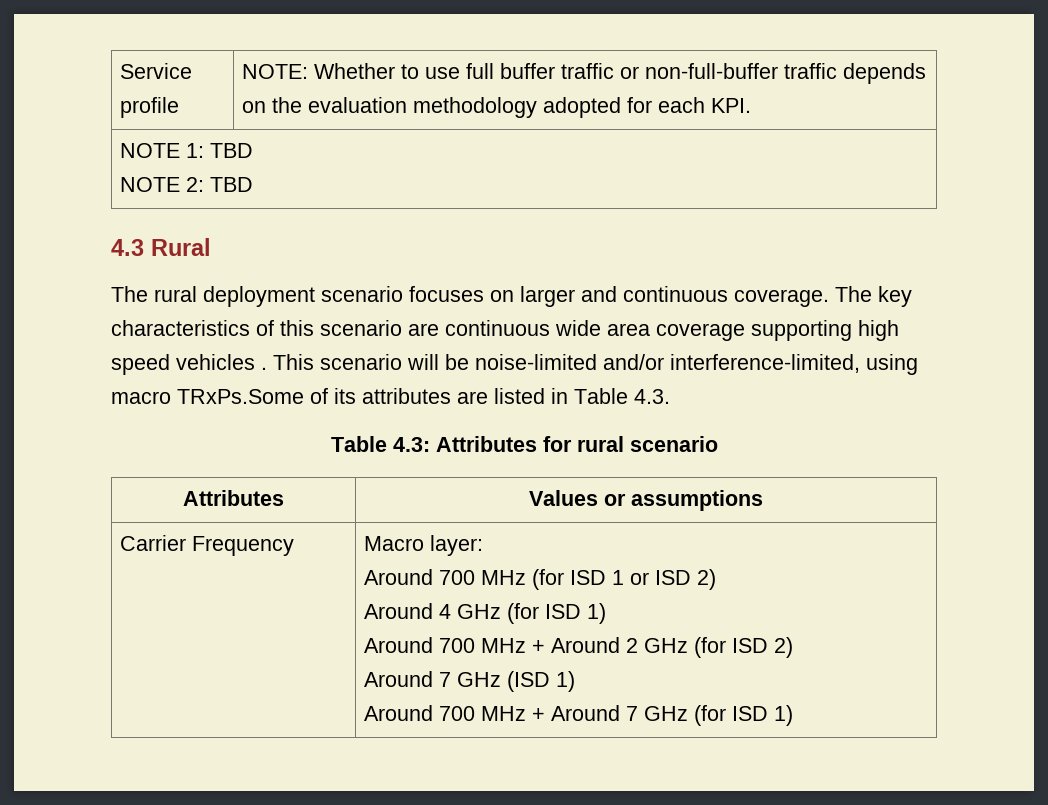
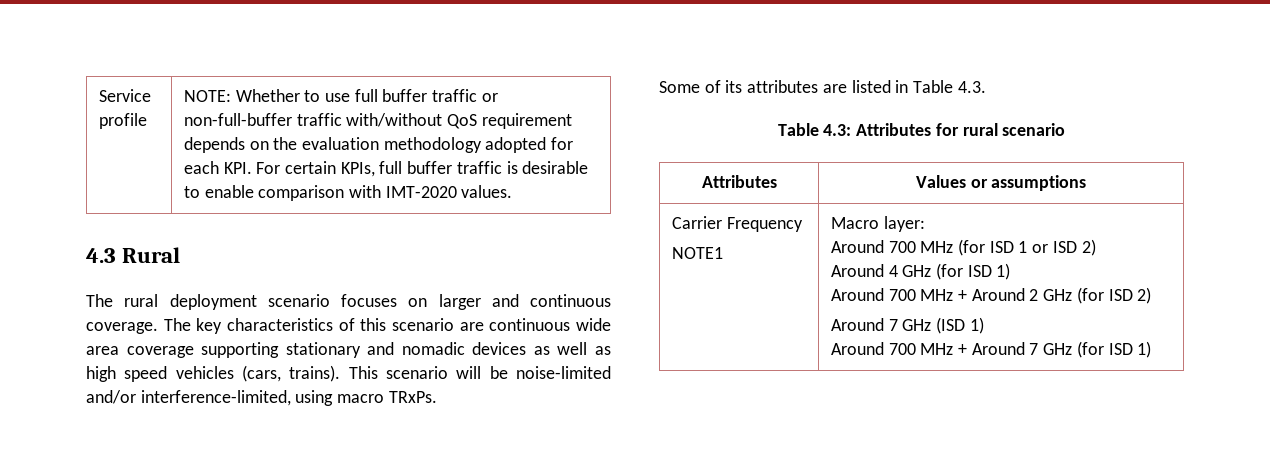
- Service profile | NOTE: Whether to use full buffer traffic or non-full-buffer traffic depends on the evaluation methodology adopted for each KPI.
- NOTE 1: TBD
- NOTE 2: TBD
+ Service profile | NOTE: Whether to use full buffer traffic or non-full-buffer traffic with/without QoS requirement depends on the evaluation methodology adopted for each KPI. For certain KPIs, full buffer traffic is desirable to enable comparison with IMT-2020 values.
- The key characteristics of this scenario are continuous wide area coverage supporting high speed vehicles .
+ The key characteristics of this scenario are continuous wide area coverage supporting stationary and nomadic devices as well as high speed vehicles (cars, trains).
- This scenario will be noise-limited and/or interference-limited, using macro TRxPs.Some of its attributes are listed in Table 4.3.
+ This scenario will be noise-limited and/or interference-limited, using macro TRxPs.
+ Some of its attributes are listed in Table 4.3.
+ NOTE1

